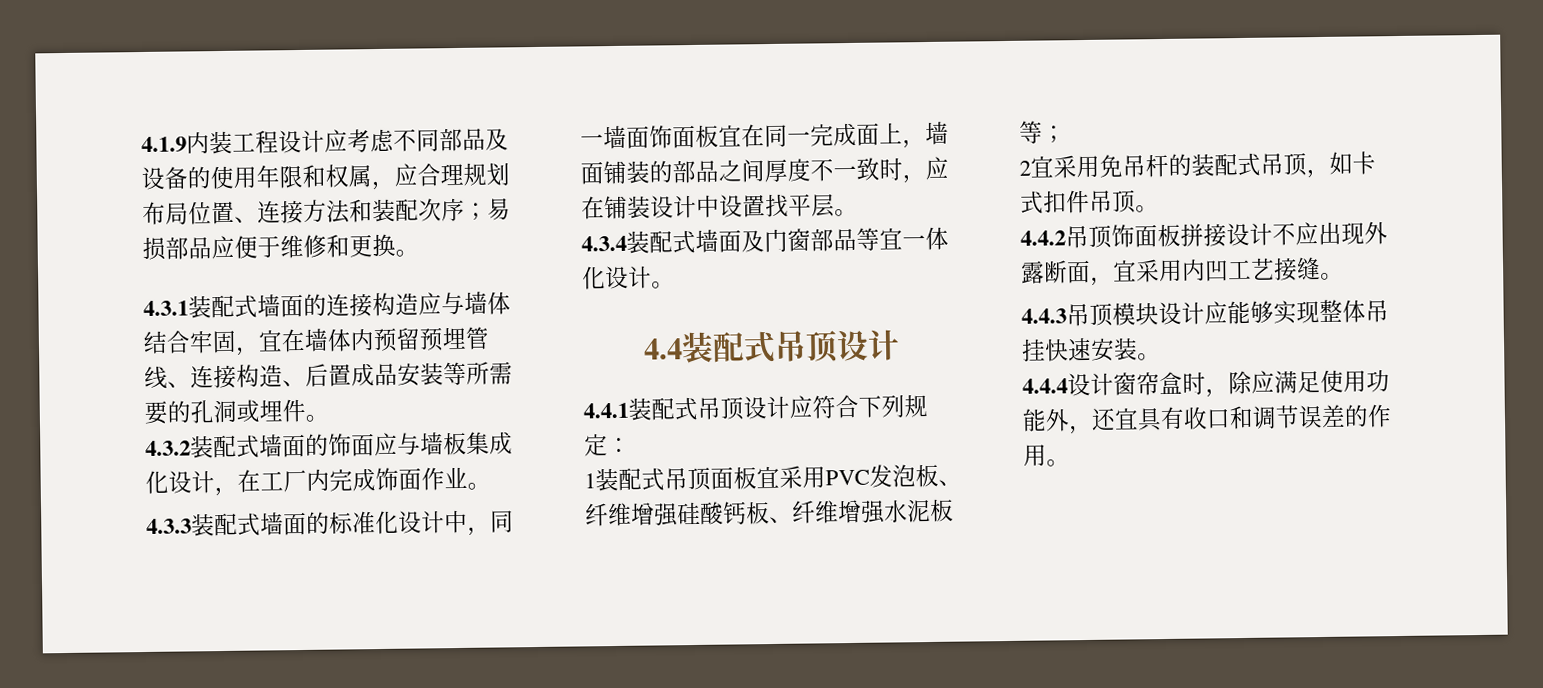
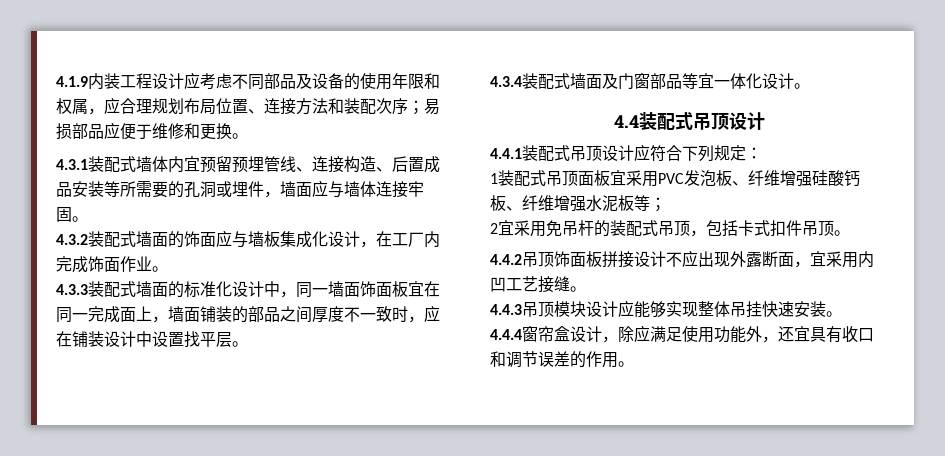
- 4.3.1装配式墙面的连接构造应与墙体结合牢固，宜在墙体内预留预埋管线、连接构造、后置成品安装等所需要的孔洞或埋件。
+ 4.3.1装配式墙体内宜预留预埋管线、连接构造、后置成品安装等所需要的孔洞或埋件，墙面应与墙体连接牢固。
- 2宜采用免吊杆的装配式吊顶，如卡式扣件吊顶。
+ 2宜采用免吊杆的装配式吊顶，包括卡式扣件吊顶。
- 4.4.4设计窗帘盒时，除应满足使用功能外，还宜具有收口和调节误差的作用。
+ 4.4.4窗帘盒设计，除应满足使用功能外，还宜具有收口和调节误差的作用。

